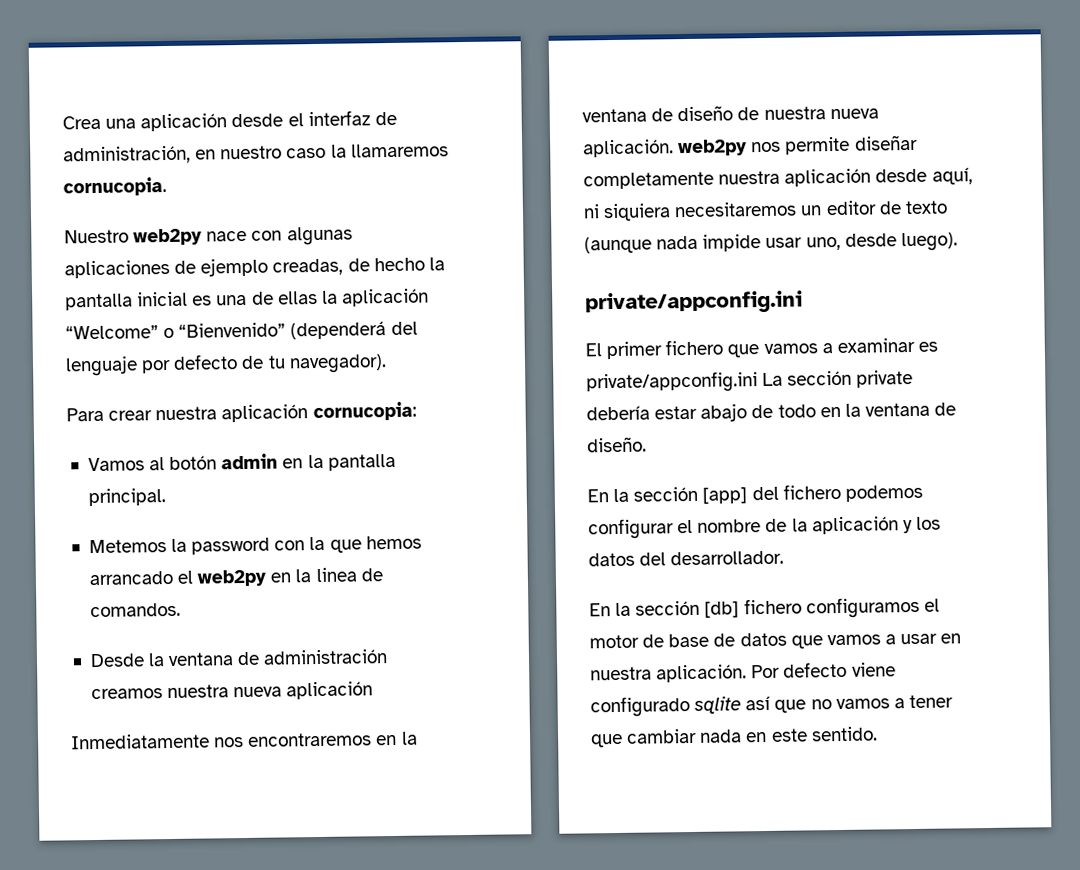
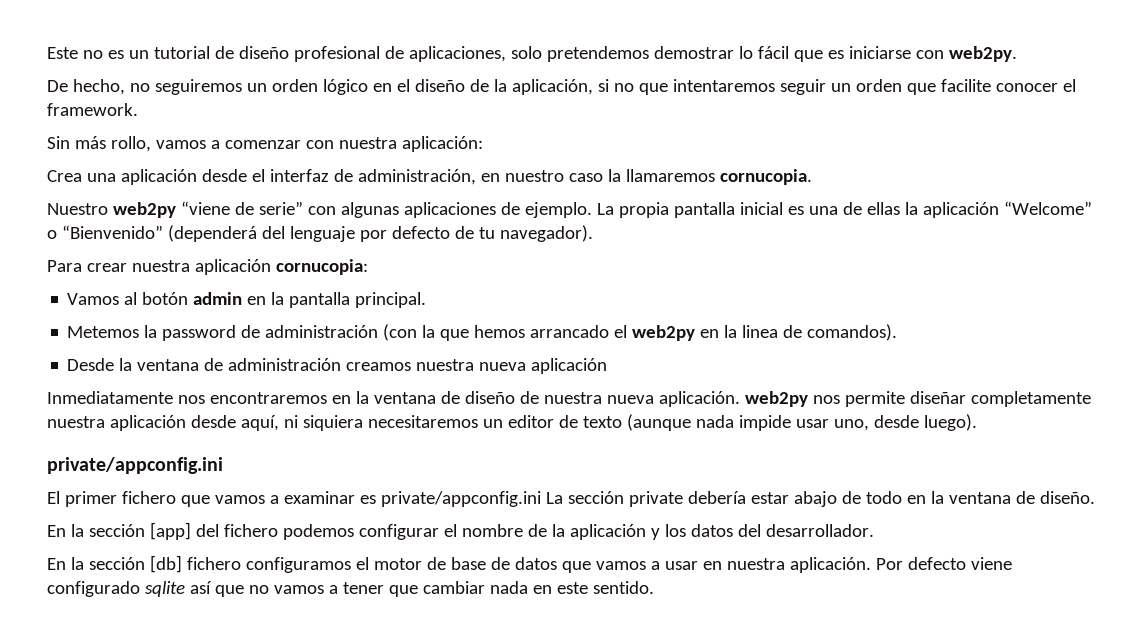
+ Este no es un tutorial de diseño profesional de aplicaciones, solo pretendemos demostrar lo fácil que es iniciarse con web2py.
+ De hecho, no seguiremos un orden lógico en el diseño de la aplicación, si no que intentaremos seguir un orden que facilite conocer el framework.
+ Sin más rollo, vamos a comenzar con nuestra aplicación:
- Nuestro web2py nace con algunas aplicaciones de ejemplo creadas, de hecho la pantalla inicial es una de ellas la aplicación “Welcome” o “Bienvenido” (dependerá del lenguaje por defecto de tu navegador).
+ Nuestro web2py “viene de serie” con algunas aplicaciones de ejemplo. La propia pantalla inicial es una de ellas la aplicación “Welcome” o “Bienvenido” (dependerá del lenguaje por defecto de tu navegador).
- Metemos la password con la que hemos arrancado el web2py en la linea de comandos.
+ Metemos la password de administración (con la que hemos arrancado el web2py en la linea de comandos).

